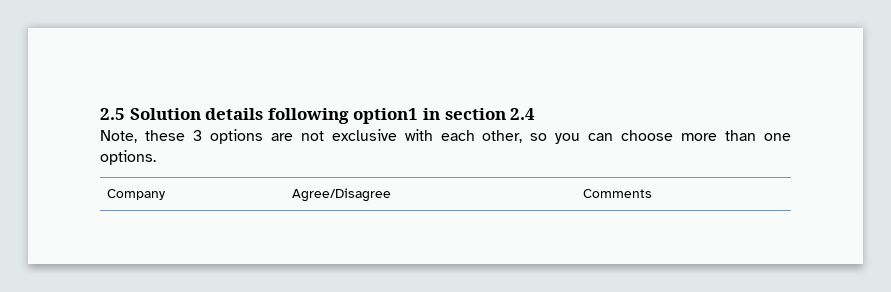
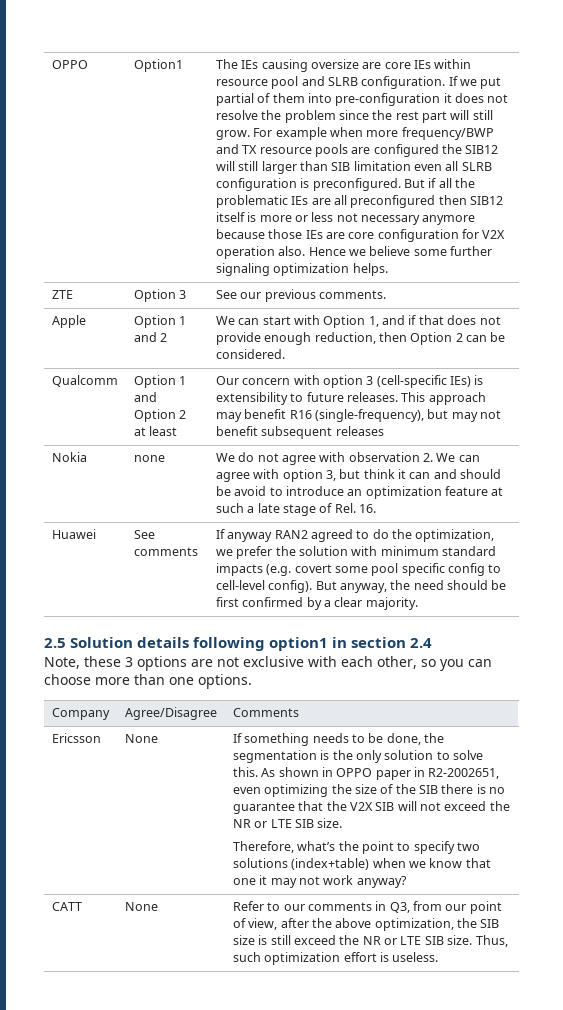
+ OPPO | Option1 | The IEs causing oversize are core IEs within resource pool and SLRB configuration. If we put partial of them into pre-configuration it does not resolve the problem since the rest part will still grow. For example when more frequency/BWP and TX resource pools are configured the SIB12 will still larger than SIB limitation even all SLRB configuration is preconfigured. But if all the problematic IEs are all preconfigured then SIB12 itself is more or less not necessary anymore because those IEs are core configuration for V2X operation also. Hence we believe some further signaling optimization helps.
+ ZTE | Option 3 | See our previous comments.
+ Apple | Option 1 and 2 | We can start with Option 1, and if that does not provide enough reduction, then Option 2 can be considered.
+ Qualcomm | Option 1 and Option 2 at least | Our concern with option 3 (cell-specific IEs) is extensibility to future releases. This approach may benefit R16 (single-frequency), but may not benefit subsequent releases
+ Nokia | none | We do not agree with observation 2. We can agree with option 3, but think it can and should be avoid to introduce an optimization feature at such a late stage of Rel. 16.
+ Huawei | See comments | If anyway RAN2 agreed to do the optimization, we prefer the solution with minimum standard impacts (e.g. covert some pool specific config to cell-level config). But anyway, the need should be first confirmed by a clear majority.
+ Ericsson | None | If something needs to be done, the segmentation is the only solution to solve this. As shown in OPPO paper in R2-2002651, even optimizing the size of the SIB there is no guarantee that the V2X SIB will not exceed the NR or LTE SIB size.
+ Therefore, what’s the point to specify two solutions (index+table) when we know that one it may not work anyway?
+ CATT | None | Refer to our comments in Q3, from our point of view, after the above optimization, the SIB size is still exceed the NR or LTE SIB size. Thus, such optimization effort is useless.

